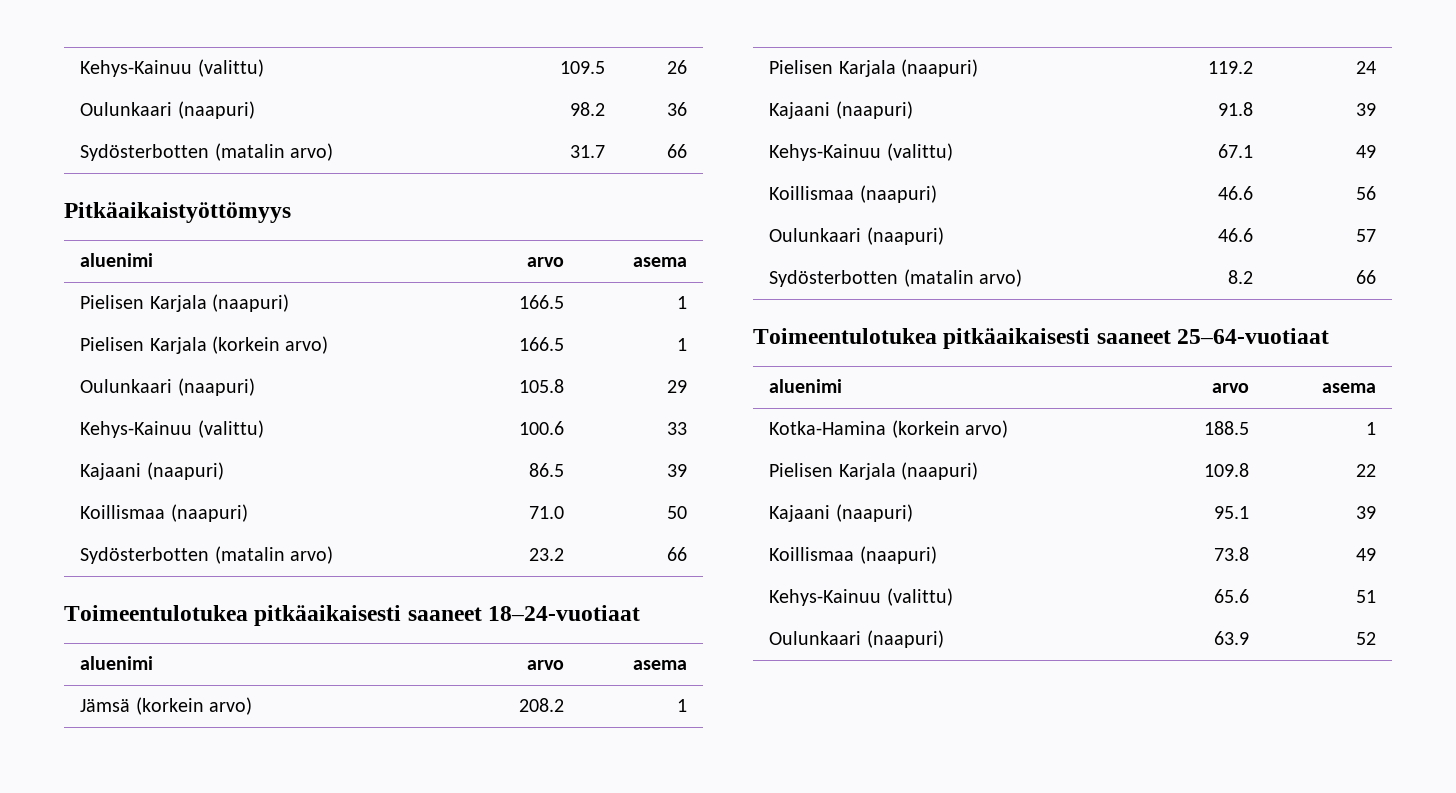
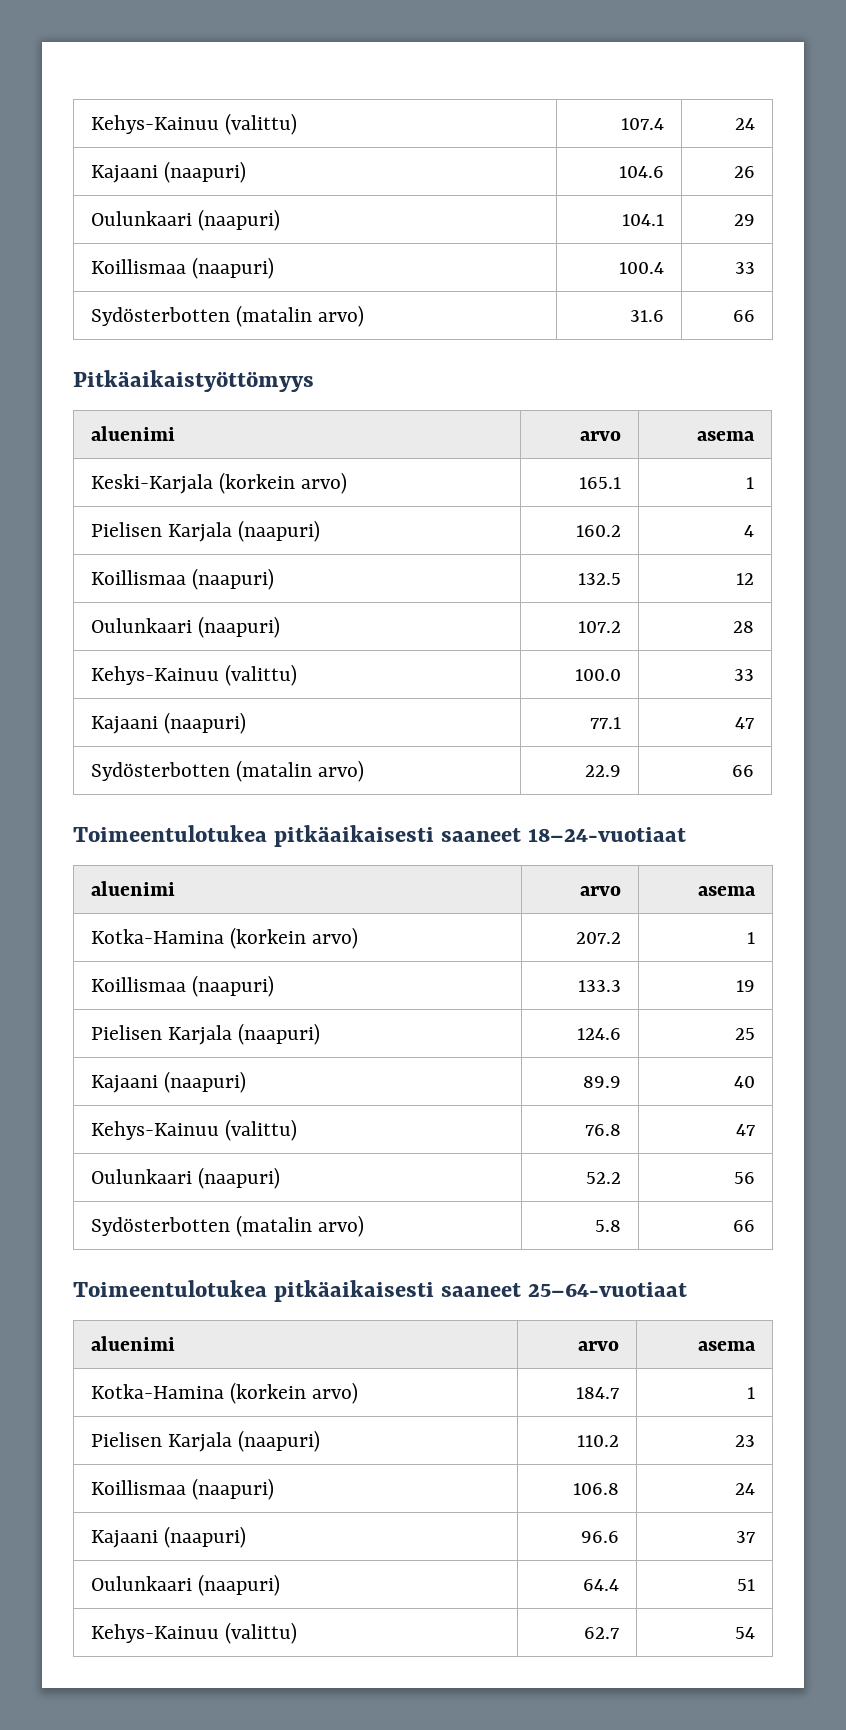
- Kehys-Kainuu (valittu) | 109.5 | 26
- Oulunkaari (naapuri) | 98.2 | 36
- Sydösterbotten (matalin arvo) | 31.7 | 66
+ Kehys-Kainuu (valittu) | 107.4 | 24
+ Kajaani (naapuri) | 104.6 | 26
+ Oulunkaari (naapuri) | 104.1 | 29
+ Koillismaa (naapuri) | 100.4 | 33
+ Sydösterbotten (matalin arvo) | 31.6 | 66
- Pielisen Karjala (naapuri) | 166.5 | 1
- Pielisen Karjala (korkein arvo) | 166.5 | 1
- Oulunkaari (naapuri) | 105.8 | 29
- Kehys-Kainuu (valittu) | 100.6 | 33
+ Keski-Karjala (korkein arvo) | 165.1 | 1
+ Pielisen Karjala (naapuri) | 160.2 | 4
+ Koillismaa (naapuri) | 132.5 | 12
+ Oulunkaari (naapuri) | 107.2 | 28
+ Kehys-Kainuu (valittu) | 100.0 | 33
- Kajaani (naapuri) | 86.5 | 39
- Koillismaa (naapuri) | 71.0 | 50
- Sydösterbotten (matalin arvo) | 23.2 | 66
+ Kajaani (naapuri) | 77.1 | 47
+ Sydösterbotten (matalin arvo) | 22.9 | 66
- Jämsä (korkein arvo) | 208.2 | 1
- Pielisen Karjala (naapuri) | 119.2 | 24
- Kajaani (naapuri) | 91.8 | 39
- Kehys-Kainuu (valittu) | 67.1 | 49
- Koillismaa (naapuri) | 46.6 | 56
- Oulunkaari (naapuri) | 46.6 | 57
- Sydösterbotten (matalin arvo) | 8.2 | 66
+ Kotka-Hamina (korkein arvo) | 207.2 | 1
+ Koillismaa (naapuri) | 133.3 | 19
+ Pielisen Karjala (naapuri) | 124.6 | 25
+ Kajaani (naapuri) | 89.9 | 40
+ Kehys-Kainuu (valittu) | 76.8 | 47
+ Oulunkaari (naapuri) | 52.2 | 56
+ Sydösterbotten (matalin arvo) | 5.8 | 66
- Kotka-Hamina (korkein arvo) | 188.5 | 1
- Pielisen Karjala (naapuri) | 109.8 | 22
- Kajaani (naapuri) | 95.1 | 39
- Koillismaa (naapuri) | 73.8 | 49
- Kehys-Kainuu (valittu) | 65.6 | 51
- Oulunkaari (naapuri) | 63.9 | 52
+ Kotka-Hamina (korkein arvo) | 184.7 | 1
+ Pielisen Karjala (naapuri) | 110.2 | 23
+ Koillismaa (naapuri) | 106.8 | 24
+ Kajaani (naapuri) | 96.6 | 37
+ Oulunkaari (naapuri) | 64.4 | 51
+ Kehys-Kainuu (valittu) | 62.7 | 54

